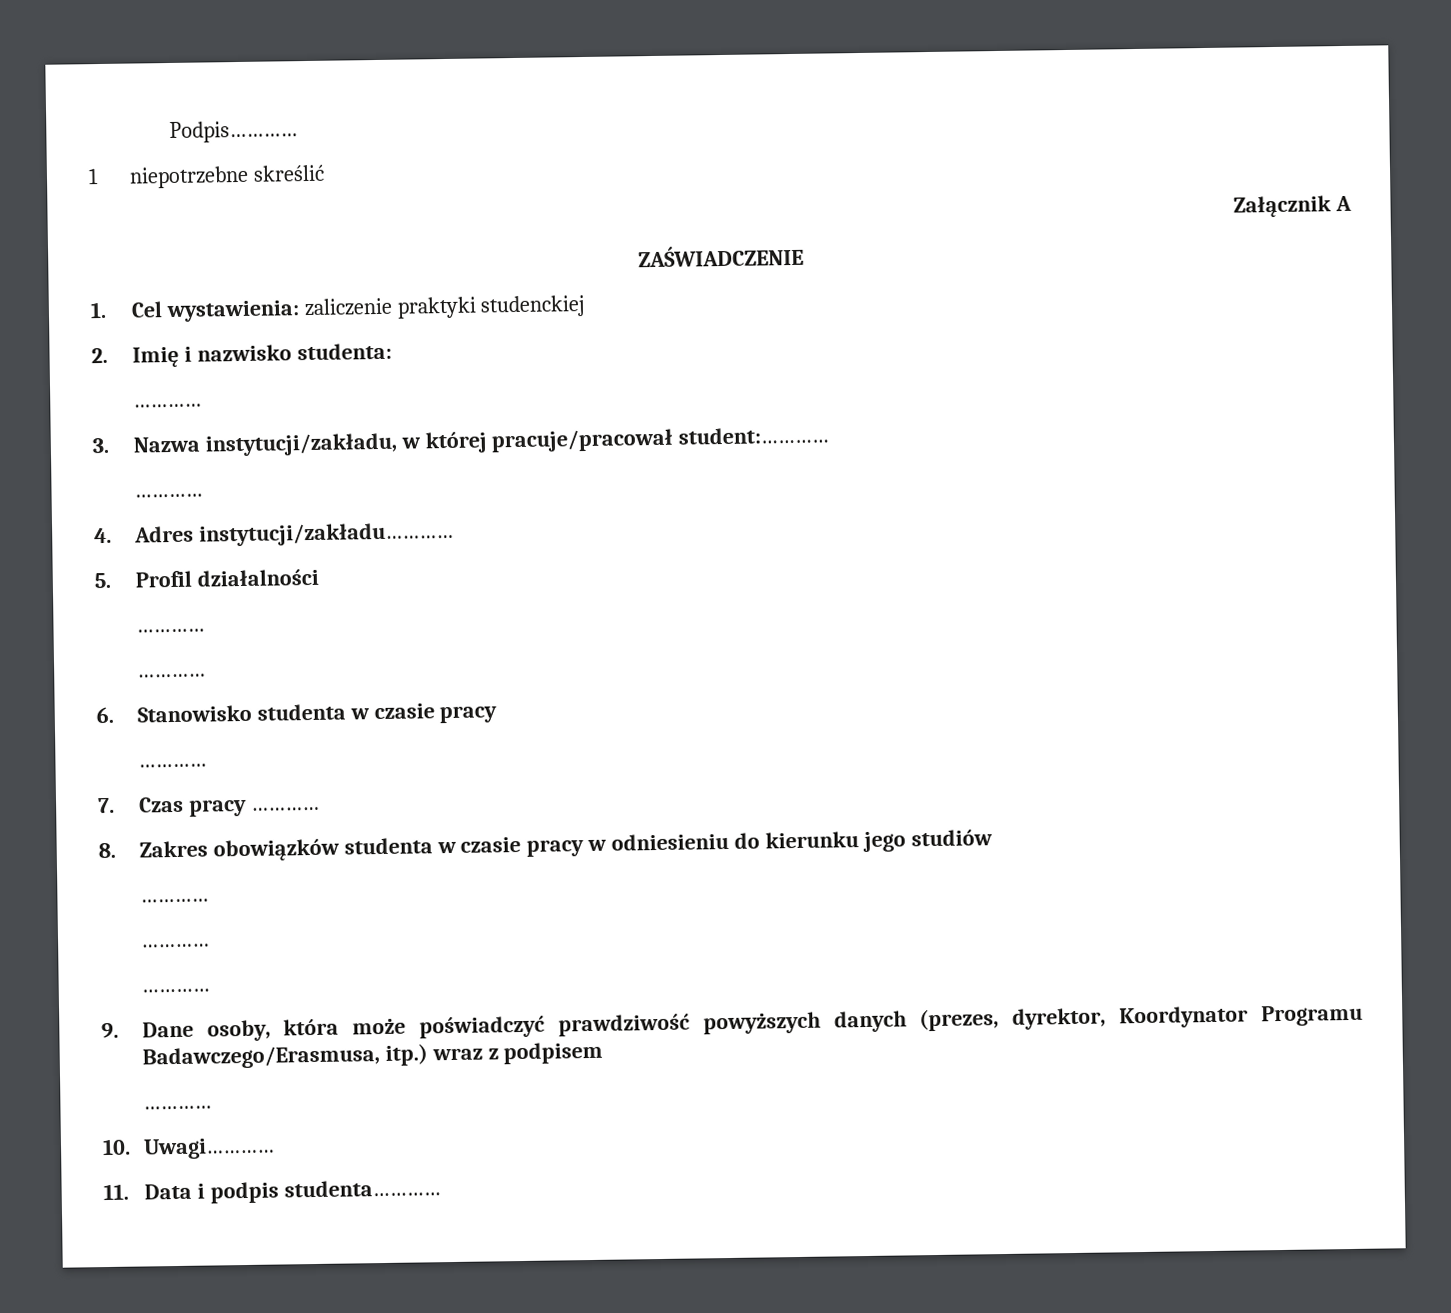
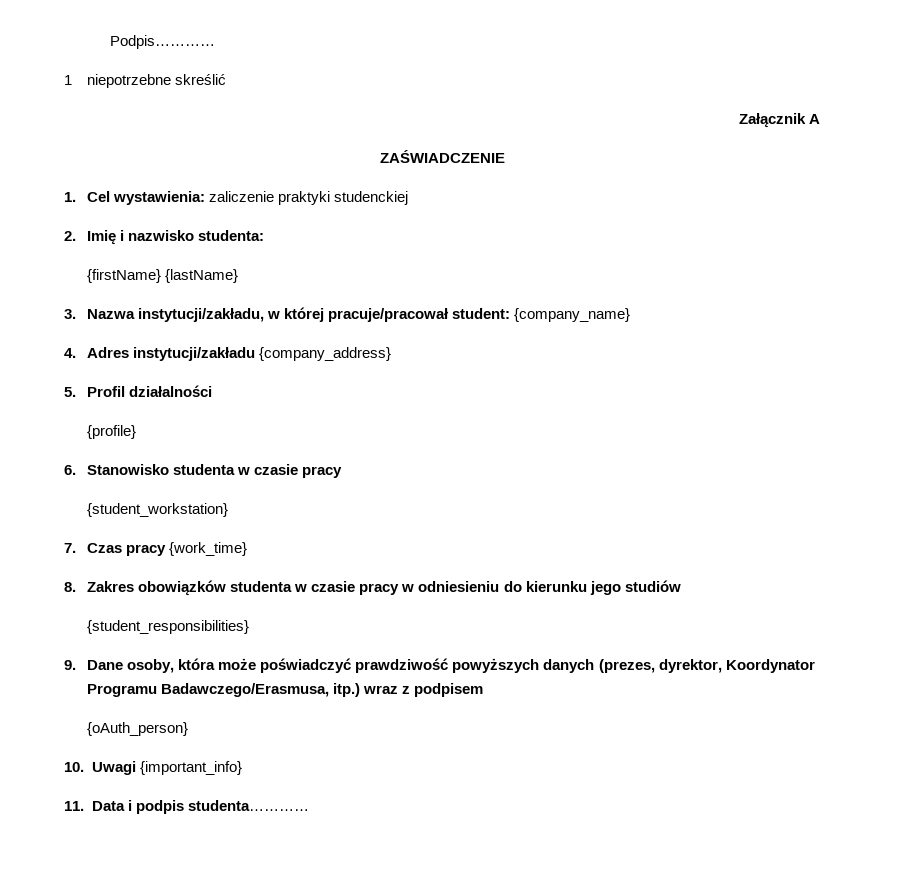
  2. Imię i nazwisko studenta:
- …………
+ {firstName} {lastName}
- 3. Nazwa instytucji/zakładu, w której pracuje/pracował student:…………
- …………
+ 3. Nazwa instytucji/zakładu, w której pracuje/pracował student: {company_name}
- 4. Adres instytucji/zakładu…………
+ 4. Adres instytucji/zakładu {company_address}
  5. Profil działalności
- …………
- …………
+ {profile}
  6. Stanowisko studenta w czasie pracy
- …………
+ {student_workstation}
- 7. Czas pracy …………
+ 7. Czas pracy {work_time}
  8. Zakres obowiązków studenta w czasie pracy w odniesieniu do kierunku jego studiów
- …………
- …………
- …………
+ {student_responsibilities}
  9. Dane osoby, która może poświadczyć prawdziwość powyższych danych (prezes, dyrektor, Koordynator Programu Badawczego/Erasmusa, itp.) wraz z podpisem
- …………
+ {oAuth_person}
- 10. Uwagi…………
+ 10. Uwagi {important_info}

